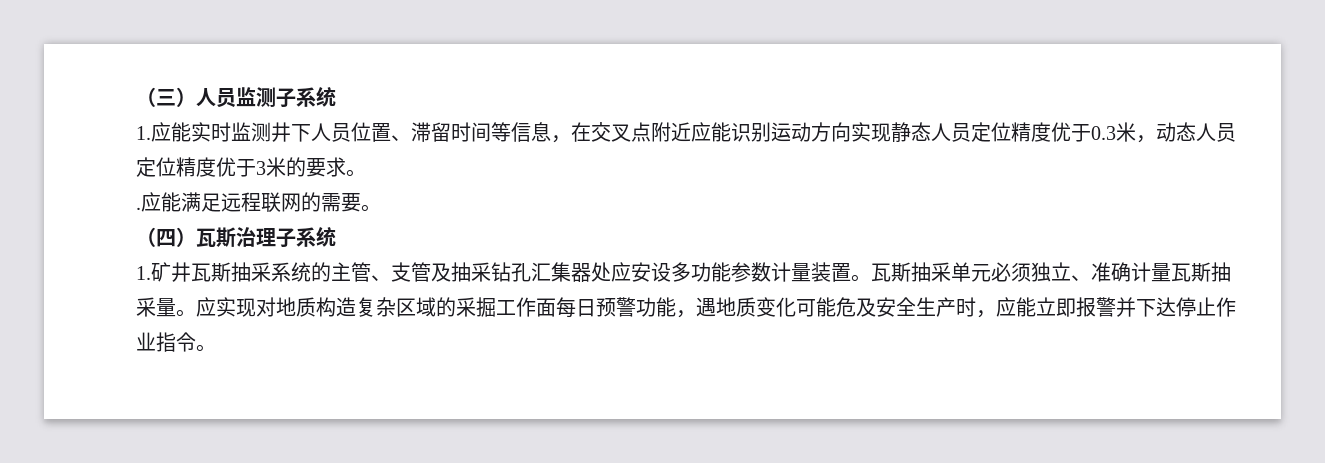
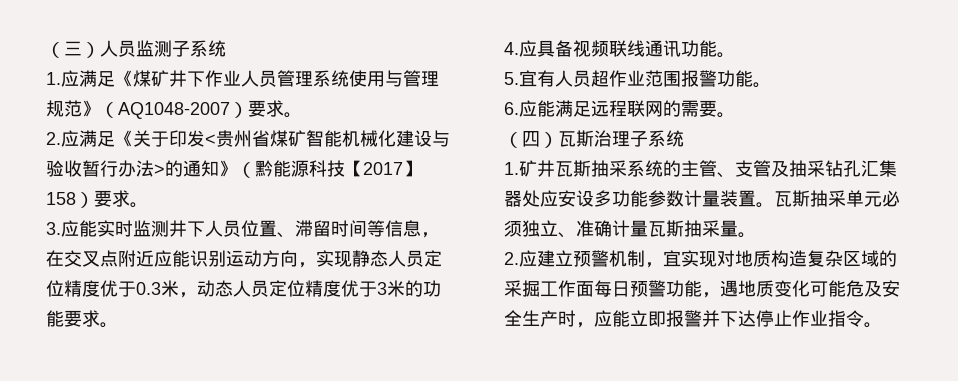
- 1.应能实时监测井下人员位置、滞留时间等信息，在交叉点附近应能识别运动方向实现静态人员定位精度优于0.3米，动态人员定位精度优于3米的要求。
- .应能满足远程联网的需要。
+ 1.应满足《煤矿井下作业人员管理系统使用与管理规范》（AQ1048-2007）要求。
+ 2.应满足《关于印发<贵州省煤矿智能机械化建设与验收暂行办法>的通知》（黔能源科技【2017】158）要求。
+ 3.应能实时监测井下人员位置、滞留时间等信息，在交叉点附近应能识别运动方向，实现静态人员定位精度优于0.3米，动态人员定位精度优于3米的功能要求。
+ 4.应具备视频联线通讯功能。
+ 5.宜有人员超作业范围报警功能。
+ 6.应能满足远程联网的需要。
- 瓦斯抽采单元必须独立、准确计量瓦斯抽采量。应实现对地质构造复杂区域的采掘工作面每日预警功能，遇地质变化可能危及安全生产时，应能立即报警并下达停止作业指令。
+ 瓦斯抽采单元必须独立、准确计量瓦斯抽采量。
+ 2.应建立预警机制，宜实现对地质构造复杂区域的采掘工作面每日预警功能，遇地质变化可能危及安全生产时，应能立即报警并下达停止作业指令。

